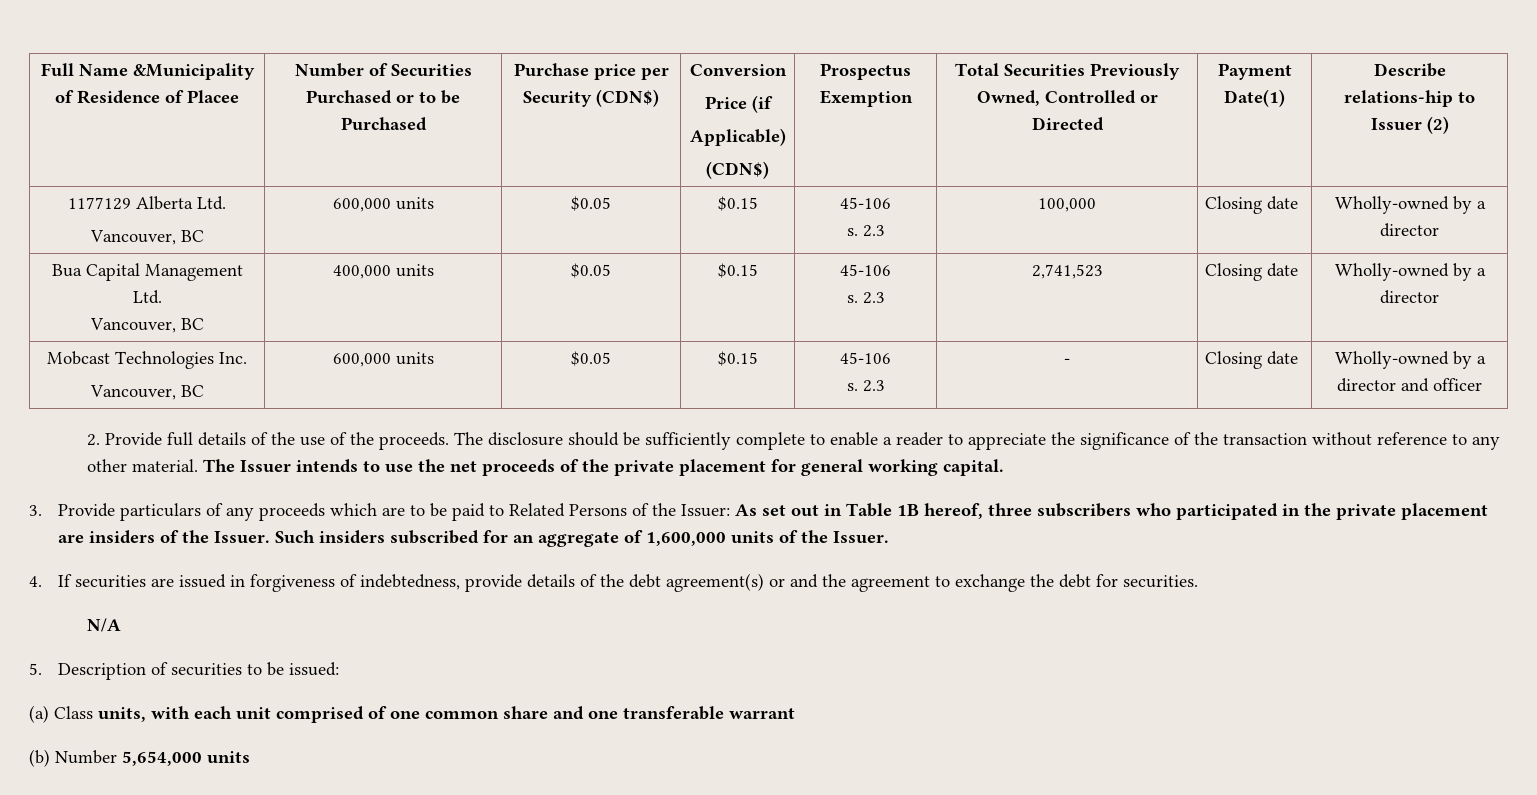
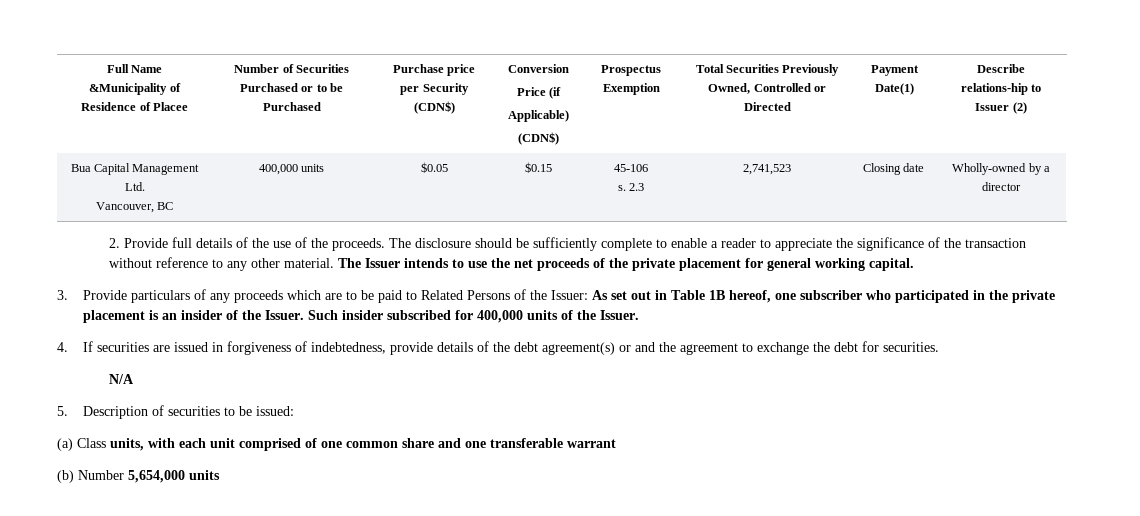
- 1177129 Alberta Ltd.
- Vancouver, BC | 600,000 units | $0.05 | $0.15 | 45-106
- s. 2.3 | 100,000 | Closing date | Wholly-owned by a director
- Mobcast Technologies Inc.
- Vancouver, BC | 600,000 units | $0.05 | $0.15 | 45-106
- s. 2.3 | - | Closing date | Wholly-owned by a director and officer
- 3. Provide particulars of any proceeds which are to be paid to Related Persons of the Issuer: As set out in Table 1B hereof, three subscribers who participated in the private placement are insiders of the Issuer.
+ 3. Provide particulars of any proceeds which are to be paid to Related Persons of the Issuer: As set out in Table 1B hereof, one subscriber who participated in the private placement is an insider of the Issuer.
- Such insiders subscribed for an aggregate of 1,600,000 units of the Issuer.
+ Such insider subscribed for 400,000 units of the Issuer.

